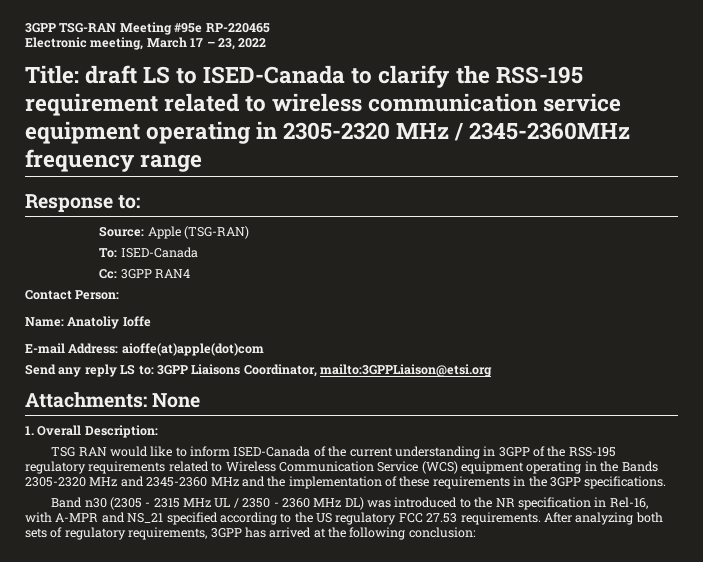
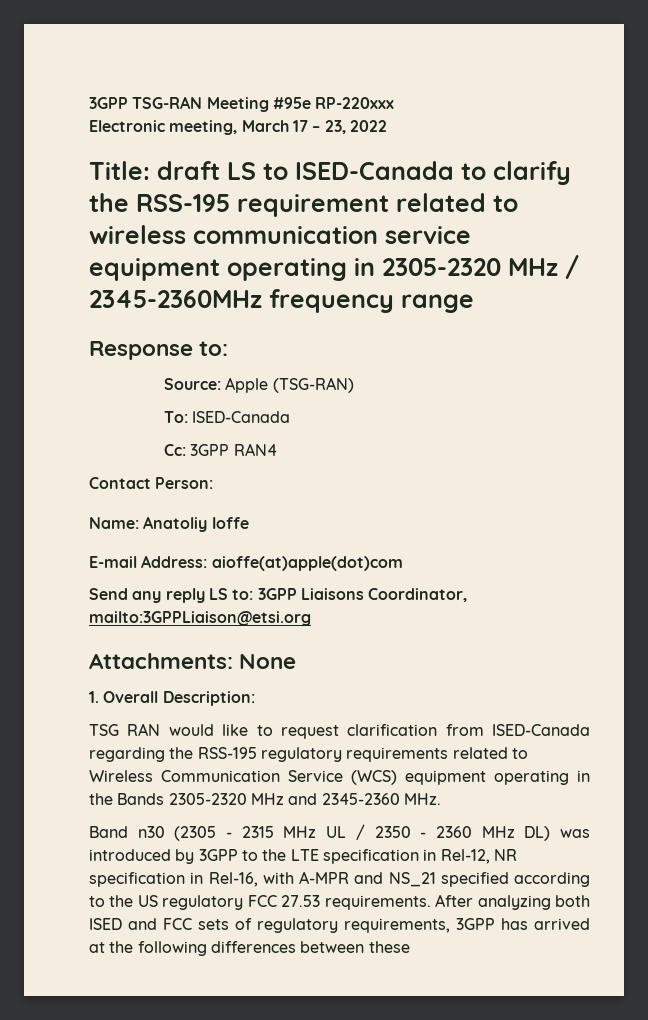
- 3GPP TSG-RAN Meeting #95e RP-220465
+ 3GPP TSG-RAN Meeting #95e RP-220xxx
- TSG RAN would like to inform ISED-Canada of the current understanding in 3GPP of the RSS-195 regulatory requirements related to Wireless Communication Service (WCS) equipment operating in the Bands 2305-2320 MHz and 2345-2360 MHz and the implementation of these requirements in the 3GPP specifications.
+ TSG RAN would like to request clarification from ISED-Canada regarding the RSS-195 regulatory requirements related to Wireless Communication Service (WCS) equipment operating in the Bands 2305-2320 MHz and 2345-2360 MHz.
- Band n30 (2305 - 2315 MHz UL / 2350 - 2360 MHz DL) was introduced to the NR specification in Rel-16, with A-MPR and NS_21 specified according to the US regulatory FCC 27.53 requirements.
+ Band n30 (2305 - 2315 MHz UL / 2350 - 2360 MHz DL) was introduced by 3GPP to the LTE specification in Rel-12, NR specification in Rel-16, with A-MPR and NS_21 specified according to the US regulatory FCC 27.53 requirements.
- After analyzing both sets of regulatory requirements, 3GPP has arrived at the following conclusion:
+ After analyzing both ISED and FCC sets of regulatory requirements, 3GPP has arrived at the following differences between these

